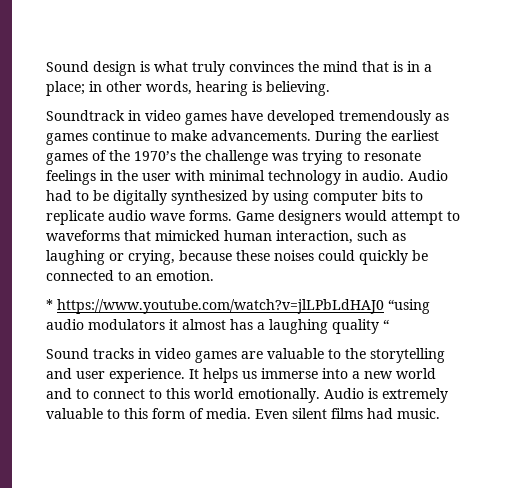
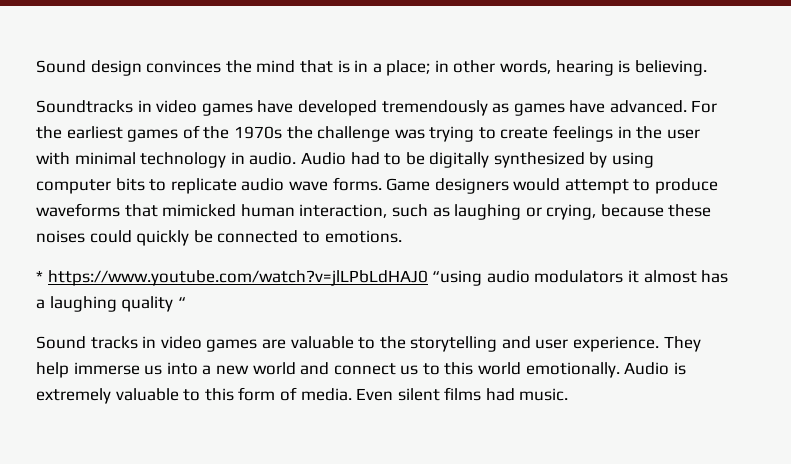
- Sound design is what truly convinces the mind that is in a place; in other words, hearing is believing.
+ Sound design convinces the mind that is in a place; in other words, hearing is believing.
- Soundtrack in video games have developed tremendously as games continue to make advancements. During the earliest games of the 1970’s the challenge was trying to resonate feelings in the user with minimal technology in audio.
+ Soundtracks in video games have developed tremendously as games have advanced. For the earliest games of the 1970s the challenge was trying to create feelings in the user with minimal technology in audio.
- Game designers would attempt to waveforms that mimicked human interaction, such as laughing or crying, because these noises could quickly be connected to an emotion.
+ Game designers would attempt to produce waveforms that mimicked human interaction, such as laughing or crying, because these noises could quickly be connected to emotions.
- It helps us immerse into a new world and to connect to this world emotionally.
+ They help immerse us into a new world and connect us to this world emotionally.

